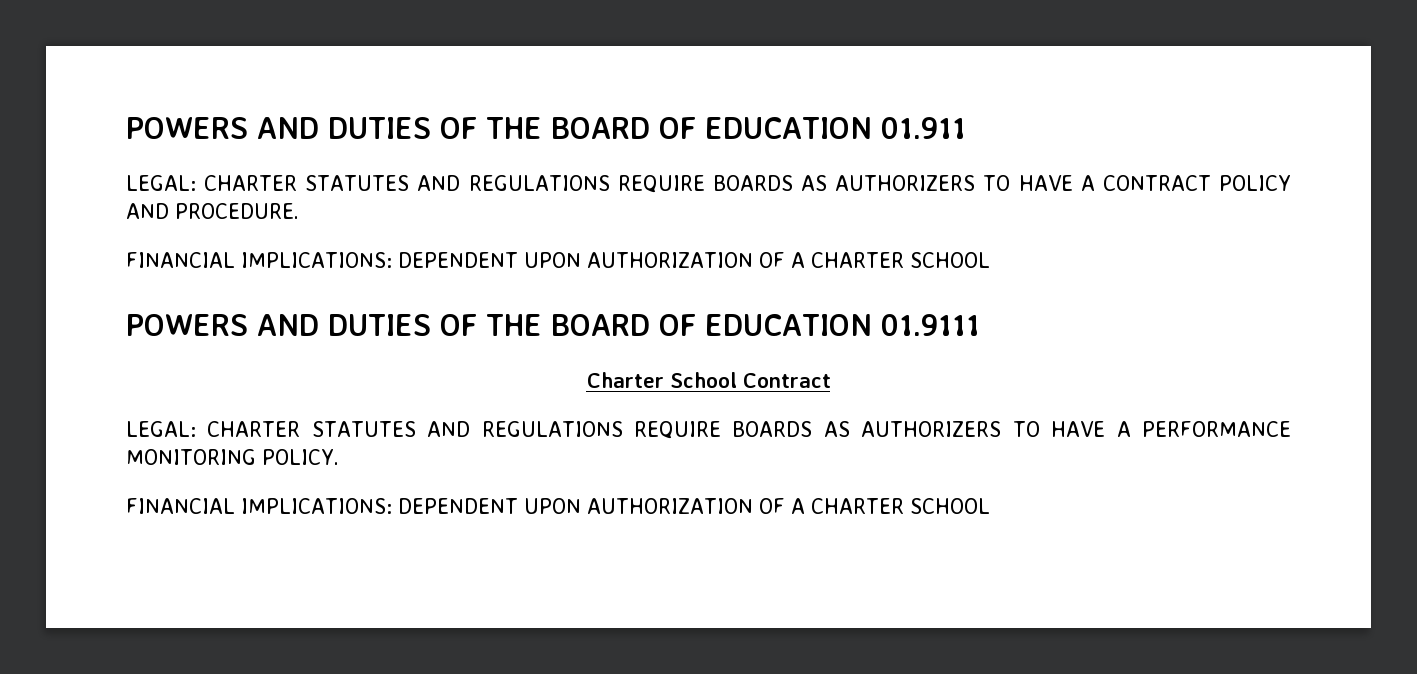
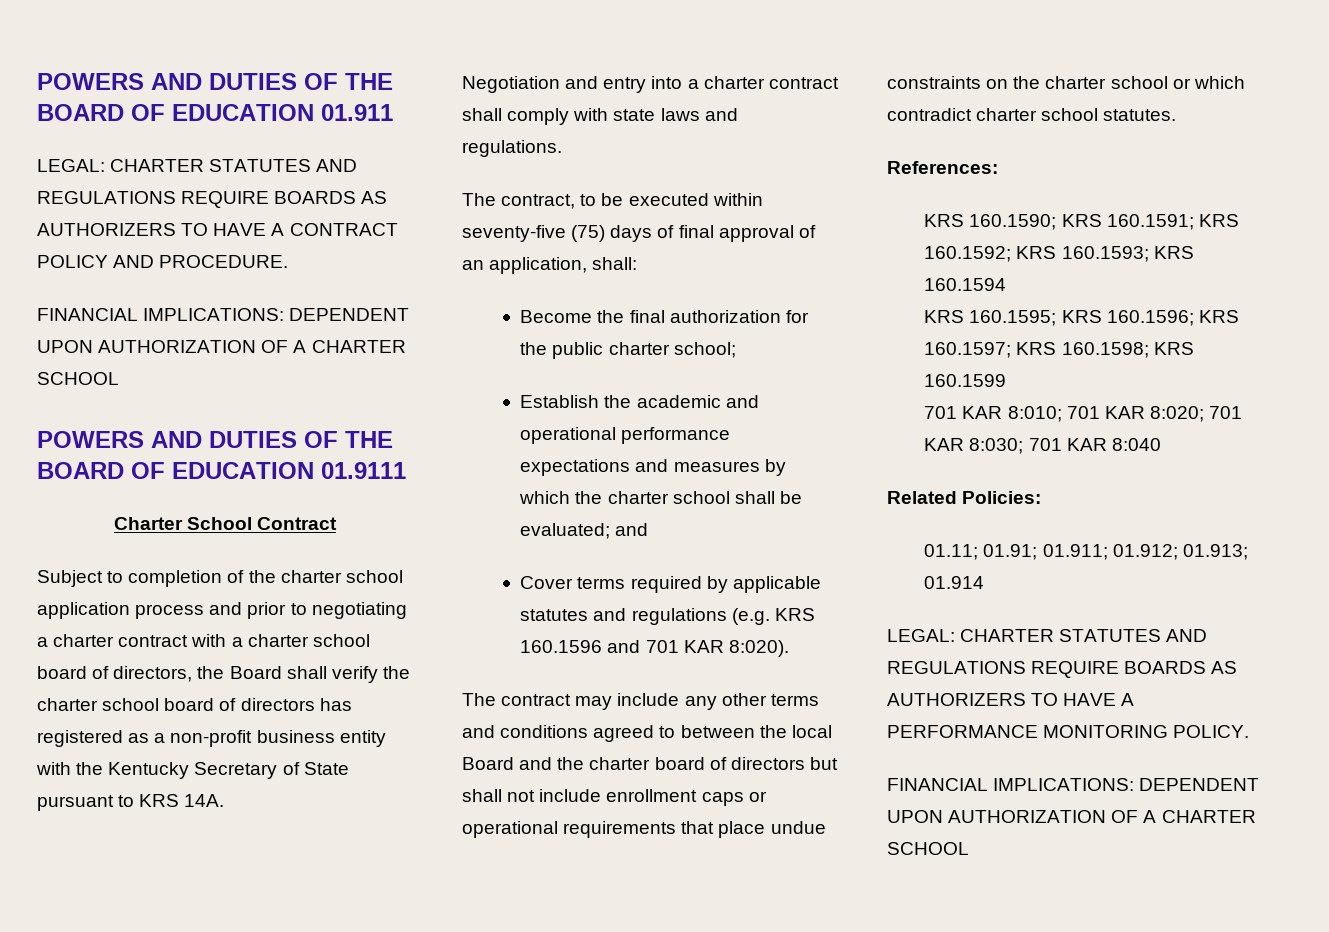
+ Subject to completion of the charter school application process and prior to negotiating a charter contract with a charter school board of directors, the Board shall verify the charter school board of directors has registered as a non-profit business entity with the Kentucky Secretary of State pursuant to KRS 14A.
+ Negotiation and entry into a charter contract shall comply with state laws and regulations.
+ The contract, to be executed within seventy-five (75) days of final approval of an application, shall:
+ Become the final authorization for the public charter school;
+ Establish the academic and operational performance expectations and measures by which the charter school shall be evaluated; and
+ Cover terms required by applicable statutes and regulations (e.g. KRS 160.1596 and 701 KAR 8:020).
+ The contract may include any other terms and conditions agreed to between the local Board and the charter board of directors but shall not include enrollment caps or operational requirements that place undue constraints on the charter school or which contradict charter school statutes.
+ References:
+ KRS 160.1590; KRS 160.1591; KRS 160.1592; KRS 160.1593; KRS 160.1594
+ KRS 160.1595; KRS 160.1596; KRS 160.1597; KRS 160.1598; KRS 160.1599
+ 701 KAR 8:010; 701 KAR 8:020; 701 KAR 8:030; 701 KAR 8:040
+ Related Policies:
+ 01.11; 01.91; 01.911; 01.912; 01.913; 01.914

